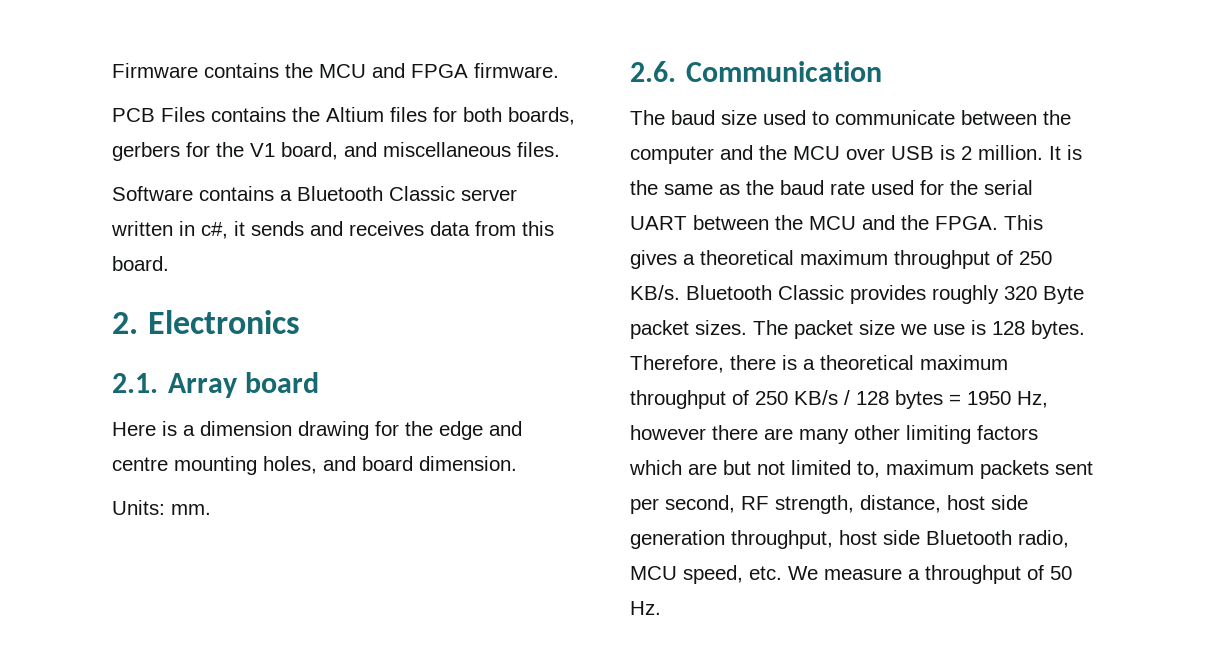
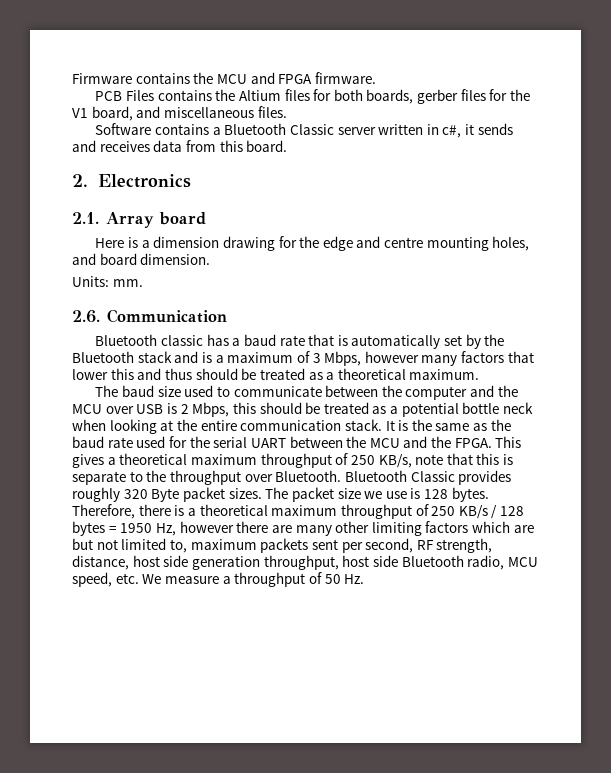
- PCB Files contains the Altium files for both boards, gerbers for the V1 board, and miscellaneous files.
+ PCB Files contains the Altium files for both boards, gerber files for the V1 board, and miscellaneous files.
+ Bluetooth classic has a baud rate that is automatically set by the Bluetooth stack and is a maximum of 3 Mbps, however many factors that lower this and thus should be treated as a theoretical maximum.
- The baud size used to communicate between the computer and the MCU over USB is 2 million.
+ The baud size used to communicate between the computer and the MCU over USB is 2 Mbps, this should be treated as a potential bottle neck when looking at the entire communication stack.
- This gives a theoretical maximum throughput of 250 KB/s.
+ This gives a theoretical maximum throughput of 250 KB/s, note that this is separate to the throughput over Bluetooth.

